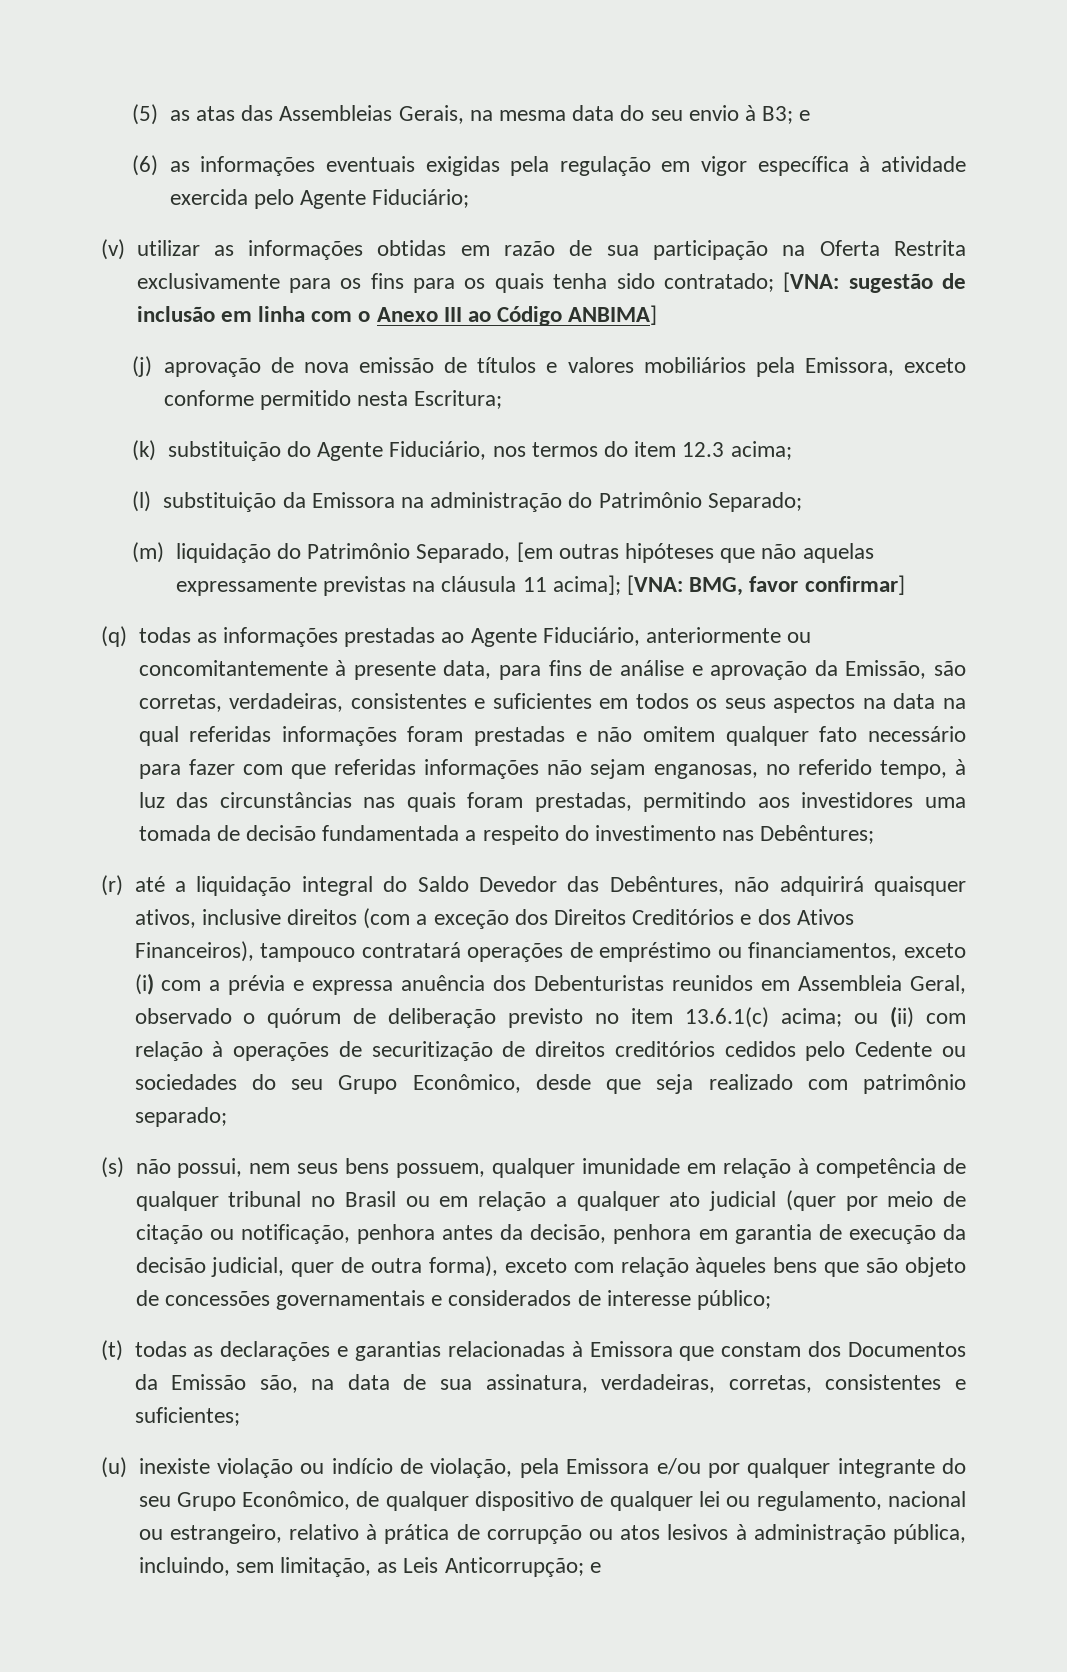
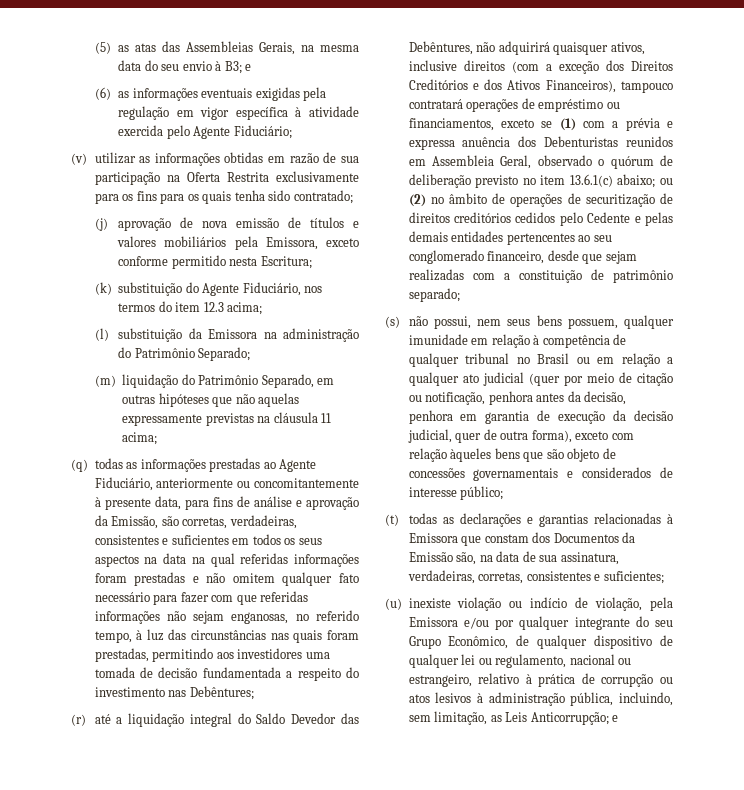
- (v) utilizar as informações obtidas em razão de sua participação na Oferta Restrita exclusivamente para os fins para os quais tenha sido contratado; [VNA: sugestão de inclusão em linha com o Anexo III ao Código ANBIMA]
+ (v) utilizar as informações obtidas em razão de sua participação na Oferta Restrita exclusivamente para os fins para os quais tenha sido contratado;
- (m) liquidação do Patrimônio Separado, [em outras hipóteses que não aquelas expressamente previstas na cláusula 11 acima]; [VNA: BMG, favor confirmar]
+ (m) liquidação do Patrimônio Separado, em outras hipóteses que não aquelas expressamente previstas na cláusula 11 acima;
- (r) até a liquidação integral do Saldo Devedor das Debêntures, não adquirirá quaisquer ativos, inclusive direitos (com a exceção dos Direitos Creditórios e dos Ativos Financeiros), tampouco contratará operações de empréstimo ou financiamentos, exceto (i) com a prévia e expressa anuência dos Debenturistas reunidos em Assembleia Geral, observado o quórum de deliberação previsto no item 13.6.1(c) acima; ou (ii) com relação à operações de securitização de direitos creditórios cedidos pelo Cedente ou sociedades do seu Grupo Econômico, desde que seja realizado com patrimônio separado;
+ (r) até a liquidação integral do Saldo Devedor das Debêntures, não adquirirá quaisquer ativos, inclusive direitos (com a exceção dos Direitos Creditórios e dos Ativos Financeiros), tampouco contratará operações de empréstimo ou financiamentos, exceto se (1) com a prévia e expressa anuência dos Debenturistas reunidos em Assembleia Geral, observado o quórum de deliberação previsto no item 13.6.1(c) abaixo; ou (2) no âmbito de operações de securitização de direitos creditórios cedidos pelo Cedente e pelas demais entidades pertencentes ao seu conglomerado financeiro, desde que sejam realizadas com a constituição de patrimônio separado;

